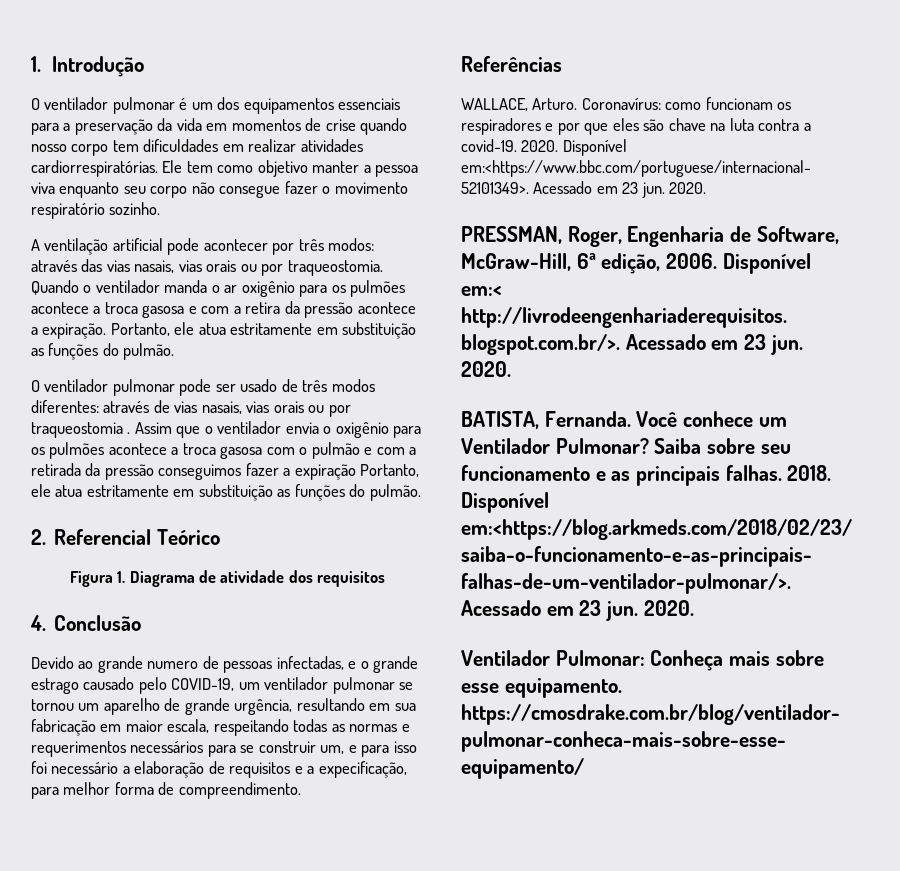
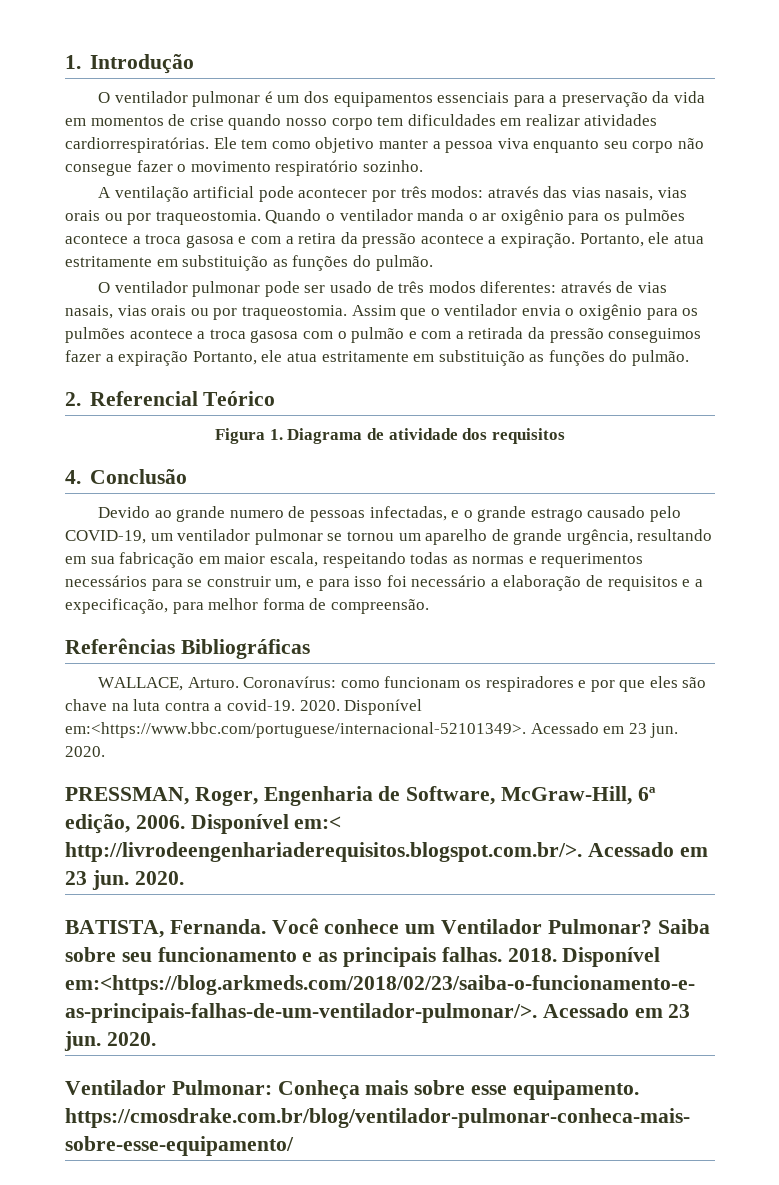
- O ventilador pulmonar pode ser usado de três modos diferentes: através de vias nasais, vias orais ou por traqueostomia .
+ O ventilador pulmonar pode ser usado de três modos diferentes: através de vias nasais, vias orais ou por traqueostomia.
- Devido ao grande numero de pessoas infectadas, e o grande estrago causado pelo COVID-19, um ventilador pulmonar se tornou um aparelho de grande urgência, resultando em sua fabricação em maior escala, respeitando todas as normas e requerimentos necessários para se construir um, e para isso foi necessário a elaboração de requisitos e a expecificação, para melhor forma de compreendimento.
+ Devido ao grande numero de pessoas infectadas, e o grande estrago causado pelo COVID-19, um ventilador pulmonar se tornou um aparelho de grande urgência, resultando em sua fabricação em maior escala, respeitando todas as normas e requerimentos necessários para se construir um, e para isso foi necessário a elaboração de requisitos e a expecificação, para melhor forma de compreensão.
- Referências
+ Referências Bibliográficas

